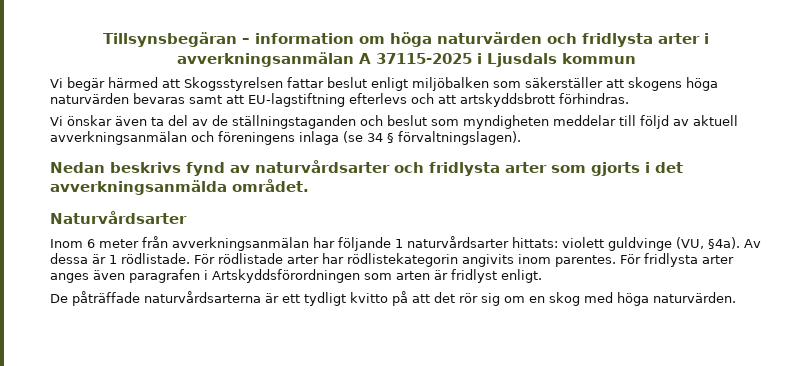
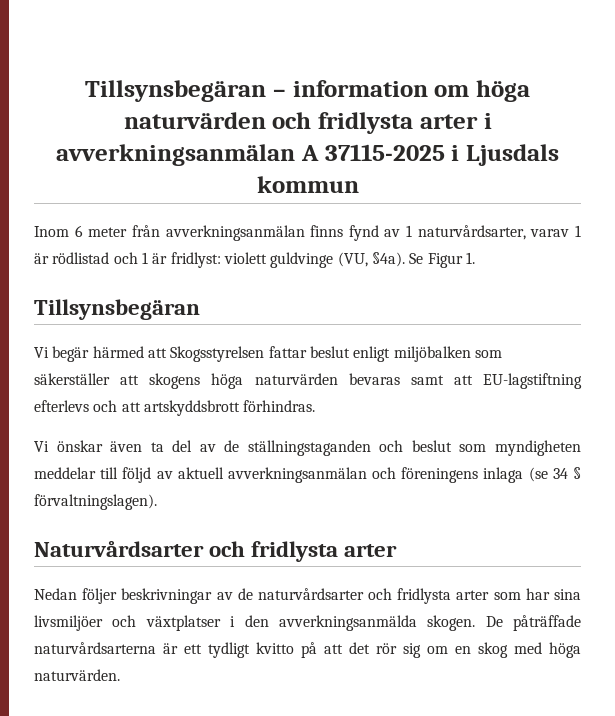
+ Inom 6 meter från avverkningsanmälan finns fynd av 1 naturvårdsarter, varav 1 är rödlistad och 1 är fridlyst: violett guldvinge (VU, §4a). Se Figur 1.
+ Tillsynsbegäran
- Nedan beskrivs fynd av naturvårdsarter och fridlysta arter som gjorts i det avverkningsanmälda området.
- Naturvårdsarter
- Inom 6 meter från avverkningsanmälan har följande 1 naturvårdsarter hittats: violett guldvinge (VU, §4a). Av dessa är 1 rödlistade. För rödlistade arter har rödlistekategorin angivits inom parentes. För fridlysta arter anges även paragrafen i Artskyddsförordningen som arten är fridlyst enligt.
- De påträffade naturvårdsarterna är ett tydligt kvitto på att det rör sig om en skog med höga naturvärden.
+ Naturvårdsarter och fridlysta arter
+ Nedan följer beskrivningar av de naturvårdsarter och fridlysta arter som har sina livsmiljöer och växtplatser i den avverkningsanmälda skogen. De påträffade naturvårdsarterna är ett tydligt kvitto på att det rör sig om en skog med höga naturvärden.

